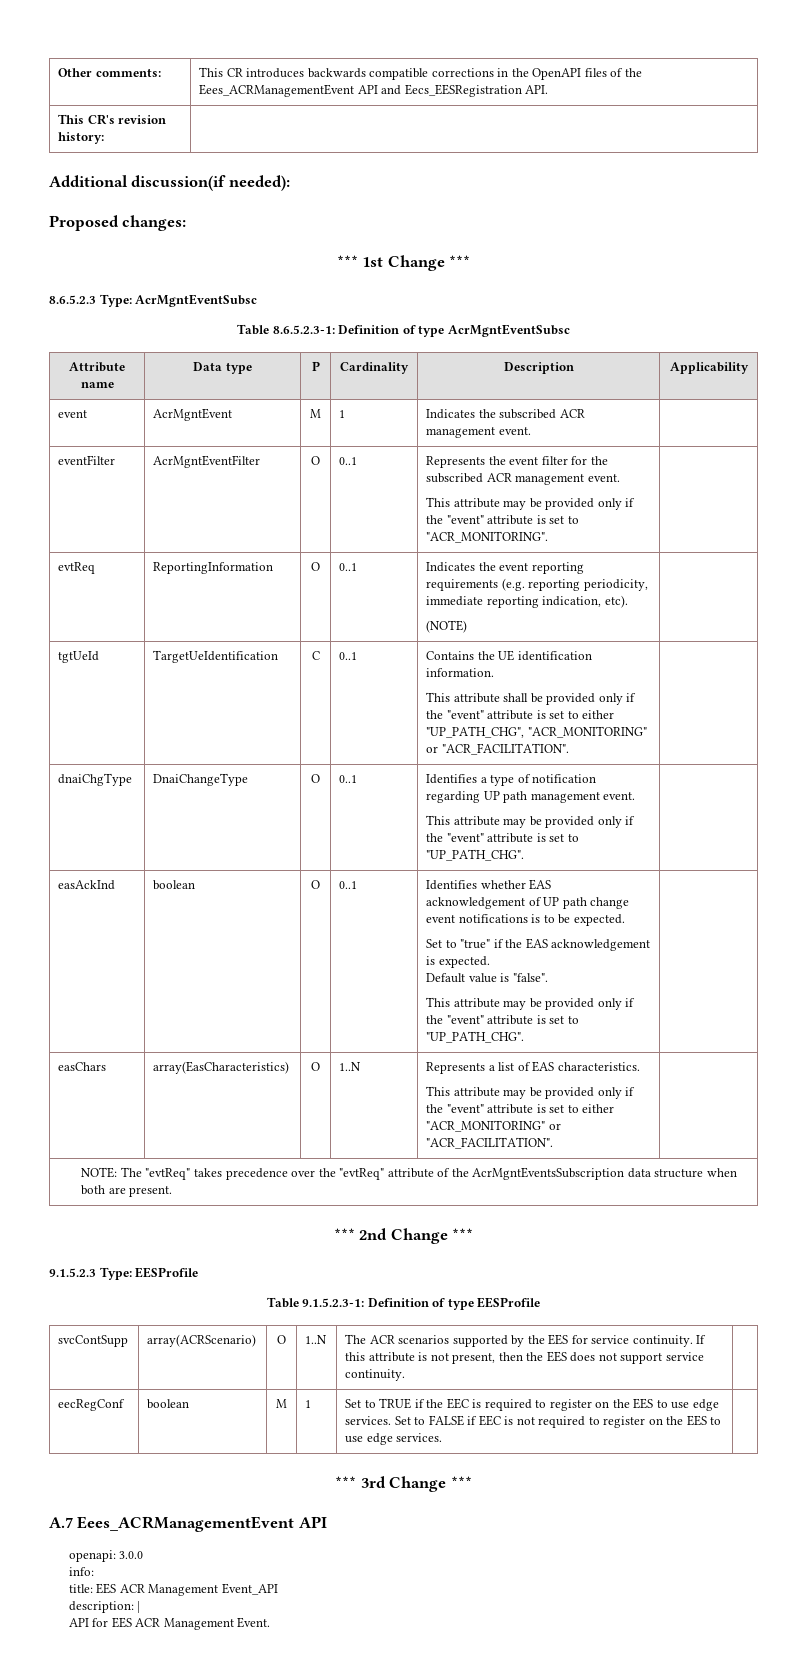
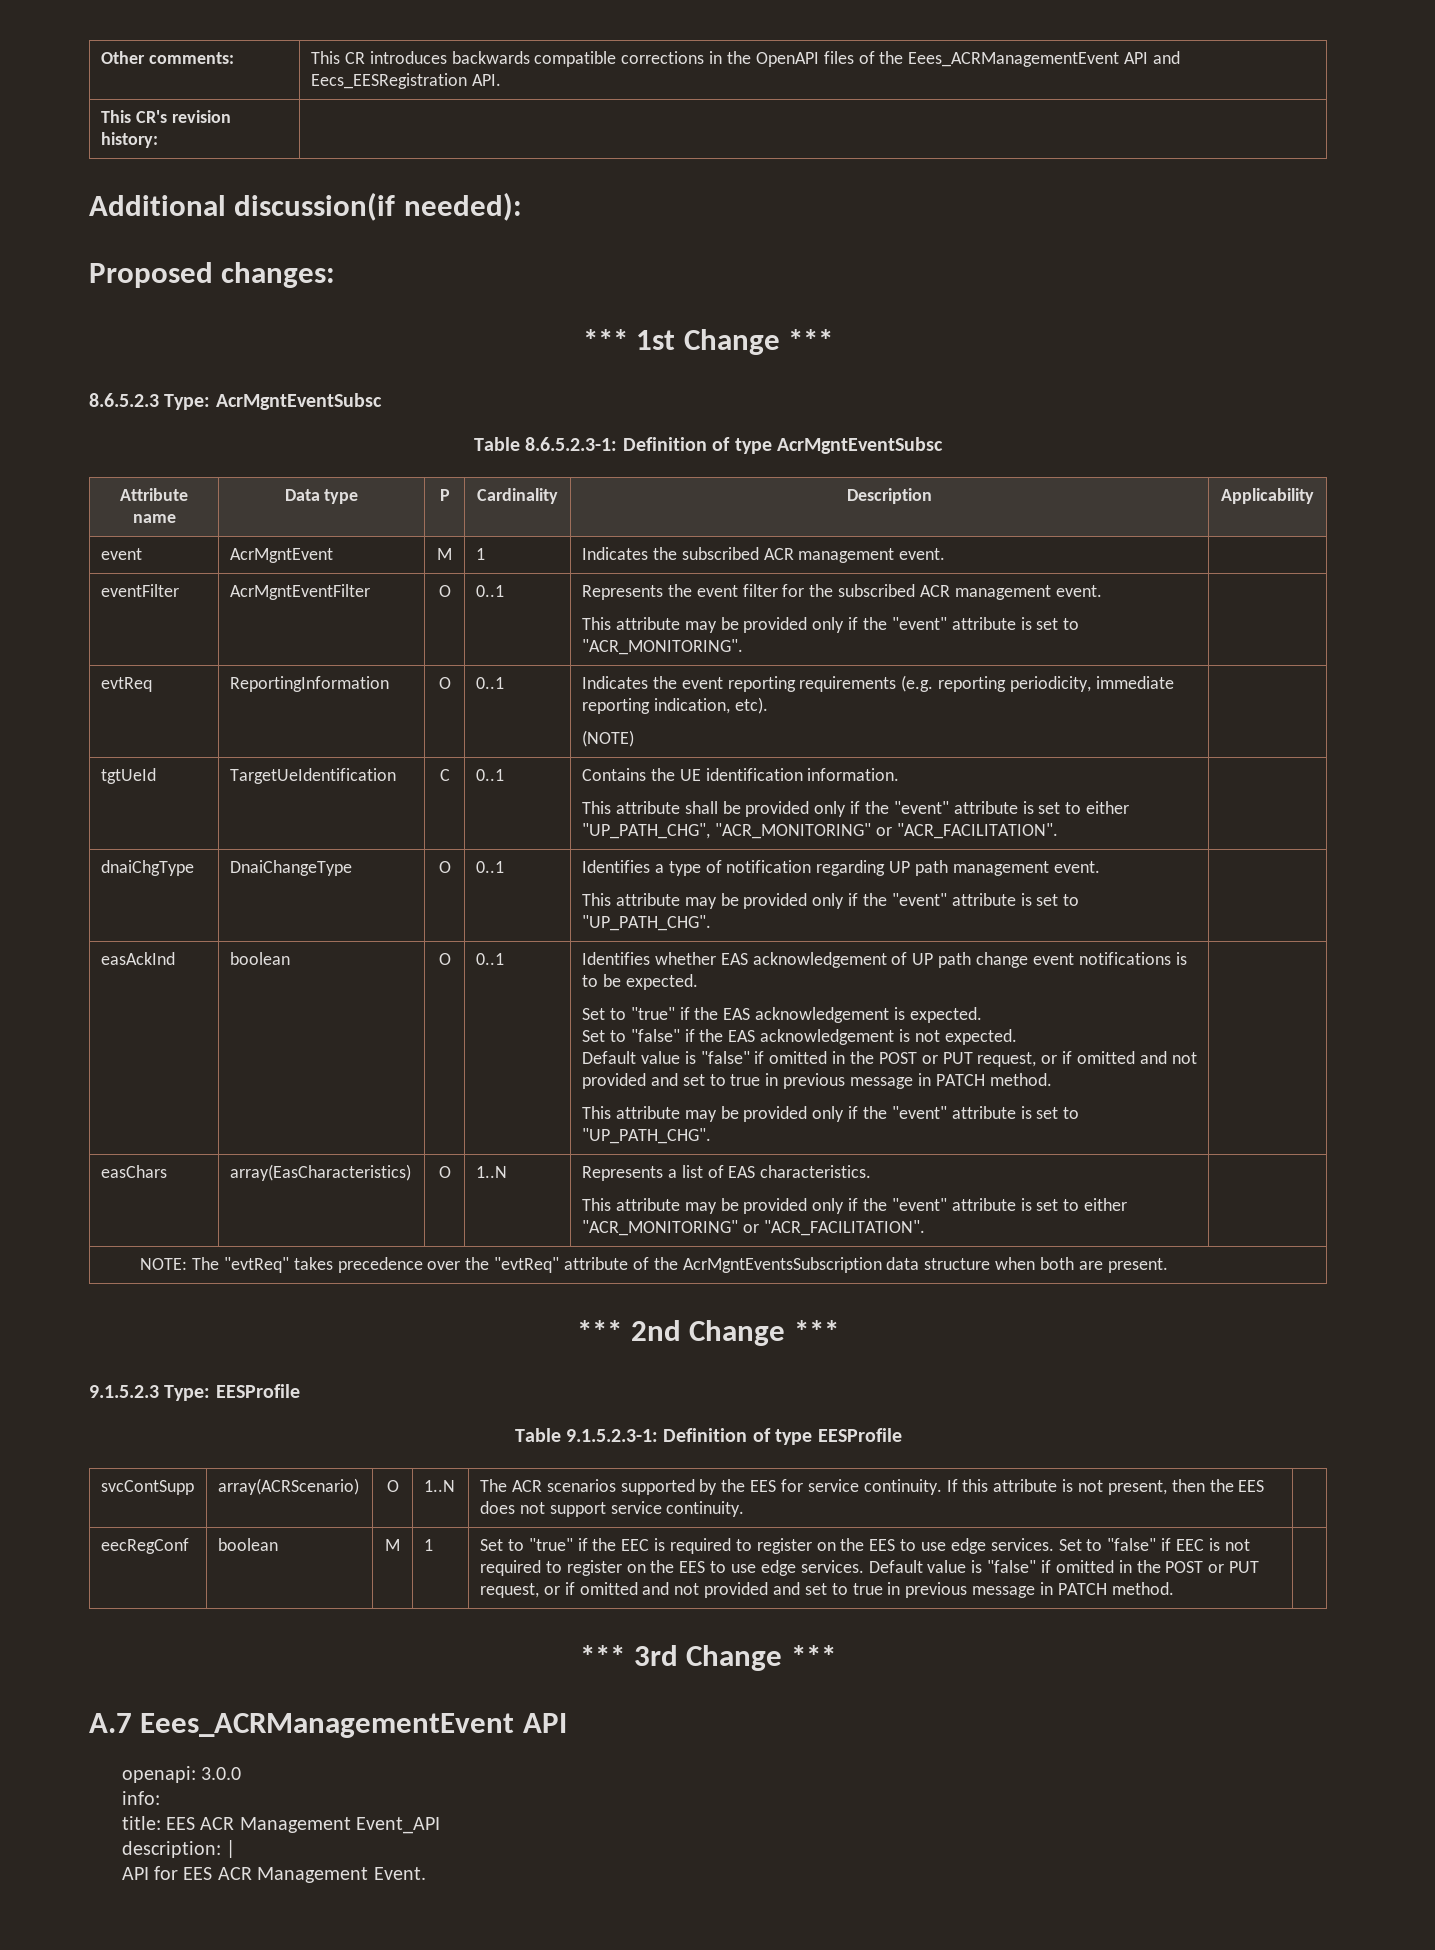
- Default value is "false".
+ Set to "false" if the EAS acknowledgement is not expected.
+ Default value is "false" if omitted in the POST or PUT request, or if omitted and not provided and set to true in previous message in PATCH method.
- Set to TRUE if the EEC is required to register on the EES to use edge services.
+ Set to "true" if the EEC is required to register on the EES to use edge services.
- Set to FALSE if EEC is not required to register on the EES to use edge services.
+ Set to "false" if EEC is not required to register on the EES to use edge services. Default value is "false" if omitted in the POST or PUT request, or if omitted and not provided and set to true in previous message in PATCH method.

